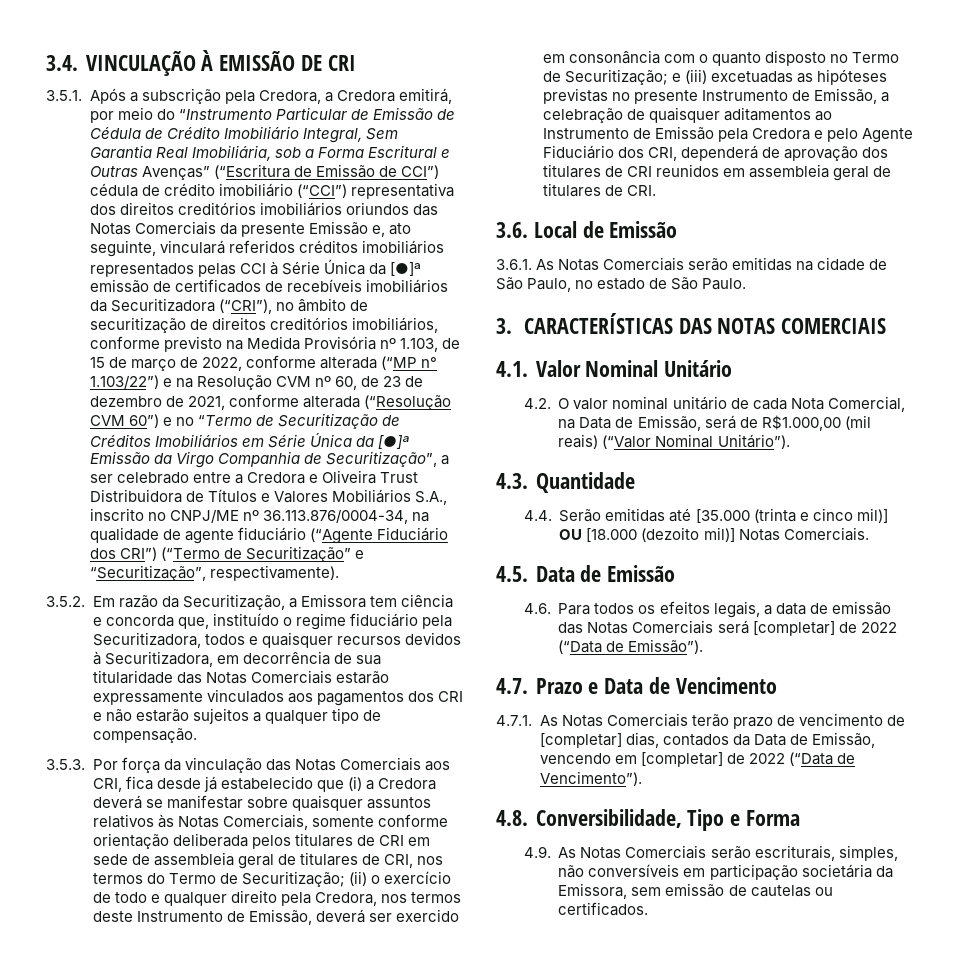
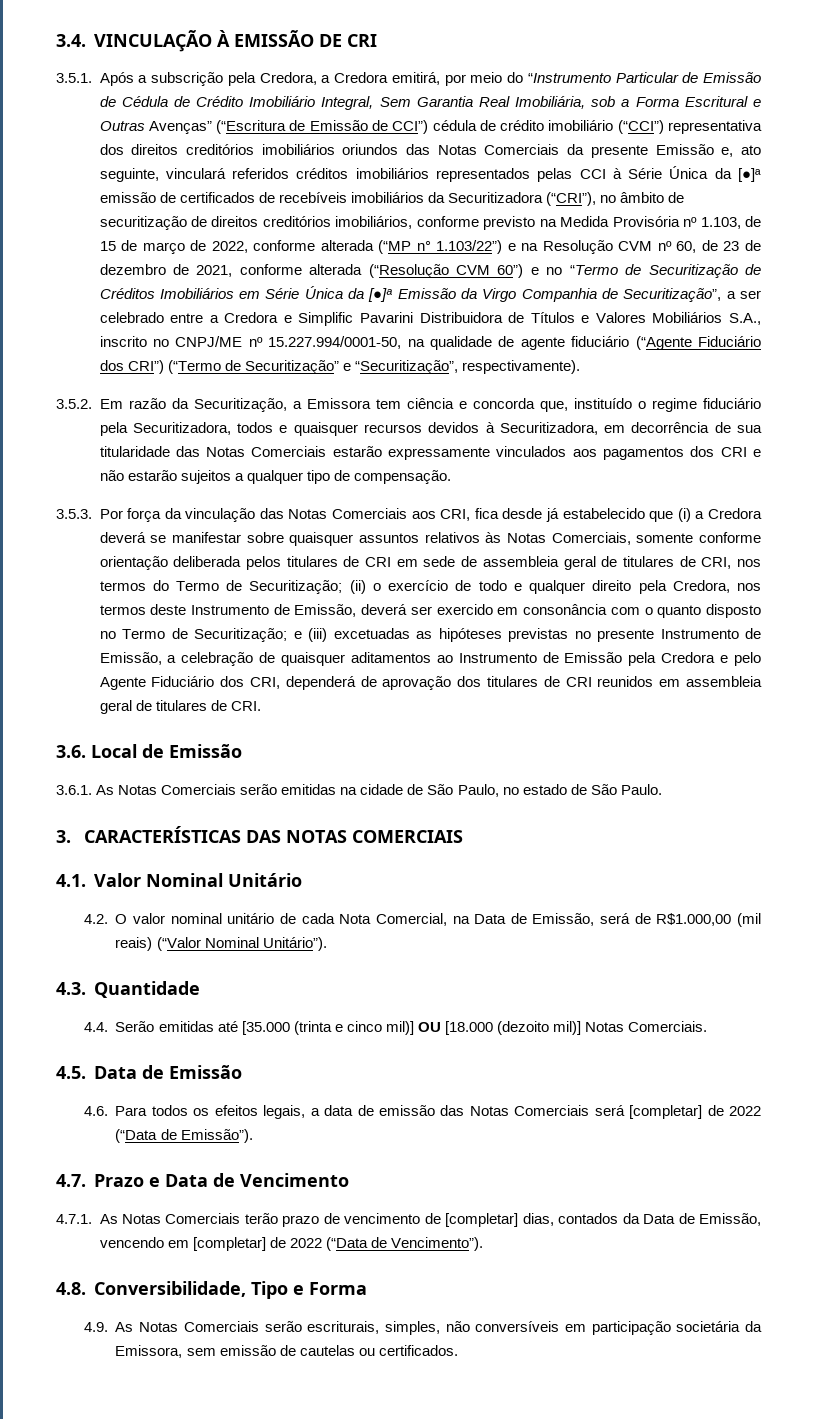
- 3.5.1. Após a subscrição pela Credora, a Credora emitirá, por meio do “Instrumento Particular de Emissão de Cédula de Crédito Imobiliário Integral, Sem Garantia Real Imobiliária, sob a Forma Escritural e Outras Avenças” (“Escritura de Emissão de CCI”) cédula de crédito imobiliário (“CCI”) representativa dos direitos creditórios imobiliários oriundos das Notas Comerciais da presente Emissão e, ato seguinte, vinculará referidos créditos imobiliários representados pelas CCI à Série Única da [●]ª emissão de certificados de recebíveis imobiliários da Securitizadora (“CRI”), no âmbito de securitização de direitos creditórios imobiliários, conforme previsto na Medida Provisória nº 1.103, de 15 de março de 2022, conforme alterada (“MP n° 1.103/22”) e na Resolução CVM nº 60, de 23 de dezembro de 2021, conforme alterada (“Resolução CVM 60”) e no “Termo de Securitização de Créditos Imobiliários em Série Única da [●]ª Emissão da Virgo Companhia de Securitização”, a ser celebrado entre a Credora e Oliveira Trust Distribuidora de Títulos e Valores Mobiliários S.A., inscrito no CNPJ/ME nº 36.113.876/0004-34, na qualidade de agente fiduciário (“Agente Fiduciário dos CRI”) (“Termo de Securitização” e “Securitização”, respectivamente).
+ 3.5.1. Após a subscrição pela Credora, a Credora emitirá, por meio do “Instrumento Particular de Emissão de Cédula de Crédito Imobiliário Integral, Sem Garantia Real Imobiliária, sob a Forma Escritural e Outras Avenças” (“Escritura de Emissão de CCI”) cédula de crédito imobiliário (“CCI”) representativa dos direitos creditórios imobiliários oriundos das Notas Comerciais da presente Emissão e, ato seguinte, vinculará referidos créditos imobiliários representados pelas CCI à Série Única da [●]ª emissão de certificados de recebíveis imobiliários da Securitizadora (“CRI”), no âmbito de securitização de direitos creditórios imobiliários, conforme previsto na Medida Provisória nº 1.103, de 15 de março de 2022, conforme alterada (“MP n° 1.103/22”) e na Resolução CVM nº 60, de 23 de dezembro de 2021, conforme alterada (“Resolução CVM 60”) e no “Termo de Securitização de Créditos Imobiliários em Série Única da [●]ª Emissão da Virgo Companhia de Securitização”, a ser celebrado entre a Credora e Simplific Pavarini Distribuidora de Títulos e Valores Mobiliários S.A., inscrito no CNPJ/ME nº 15.227.994/0001-50, na qualidade de agente fiduciário (“Agente Fiduciário dos CRI”) (“Termo de Securitização” e “Securitização”, respectivamente).

